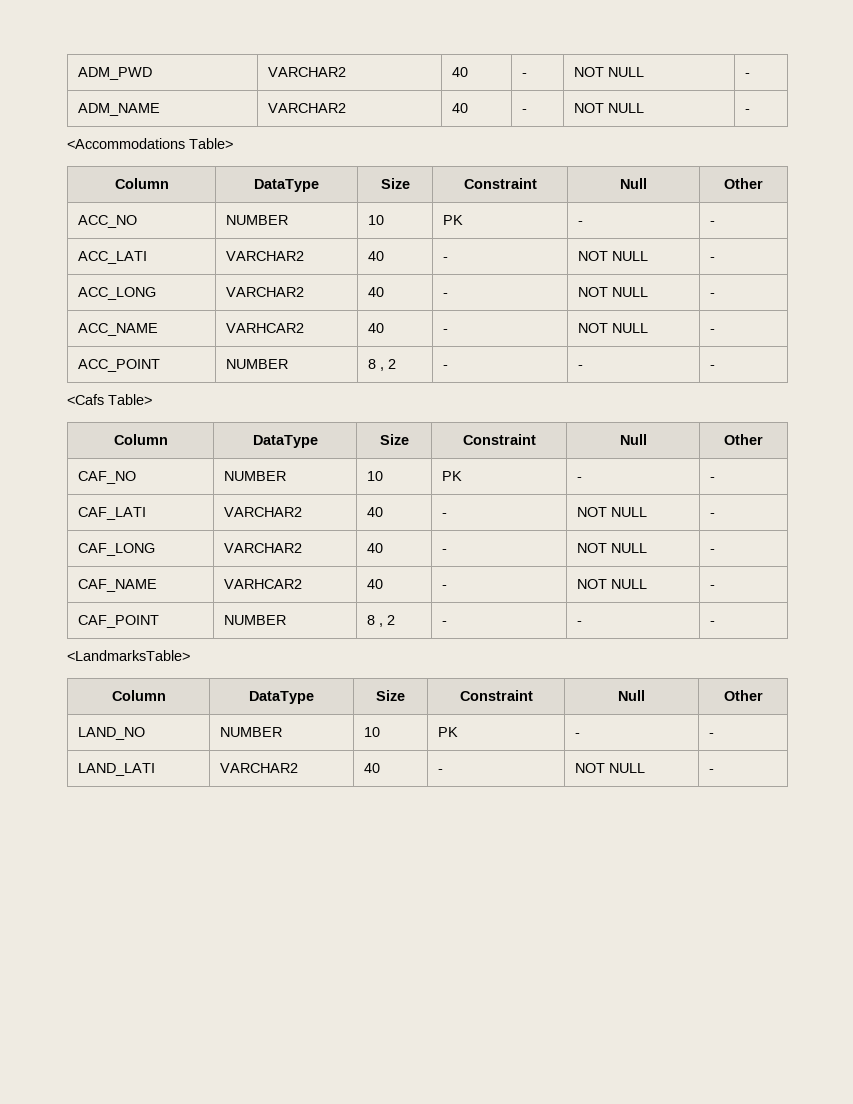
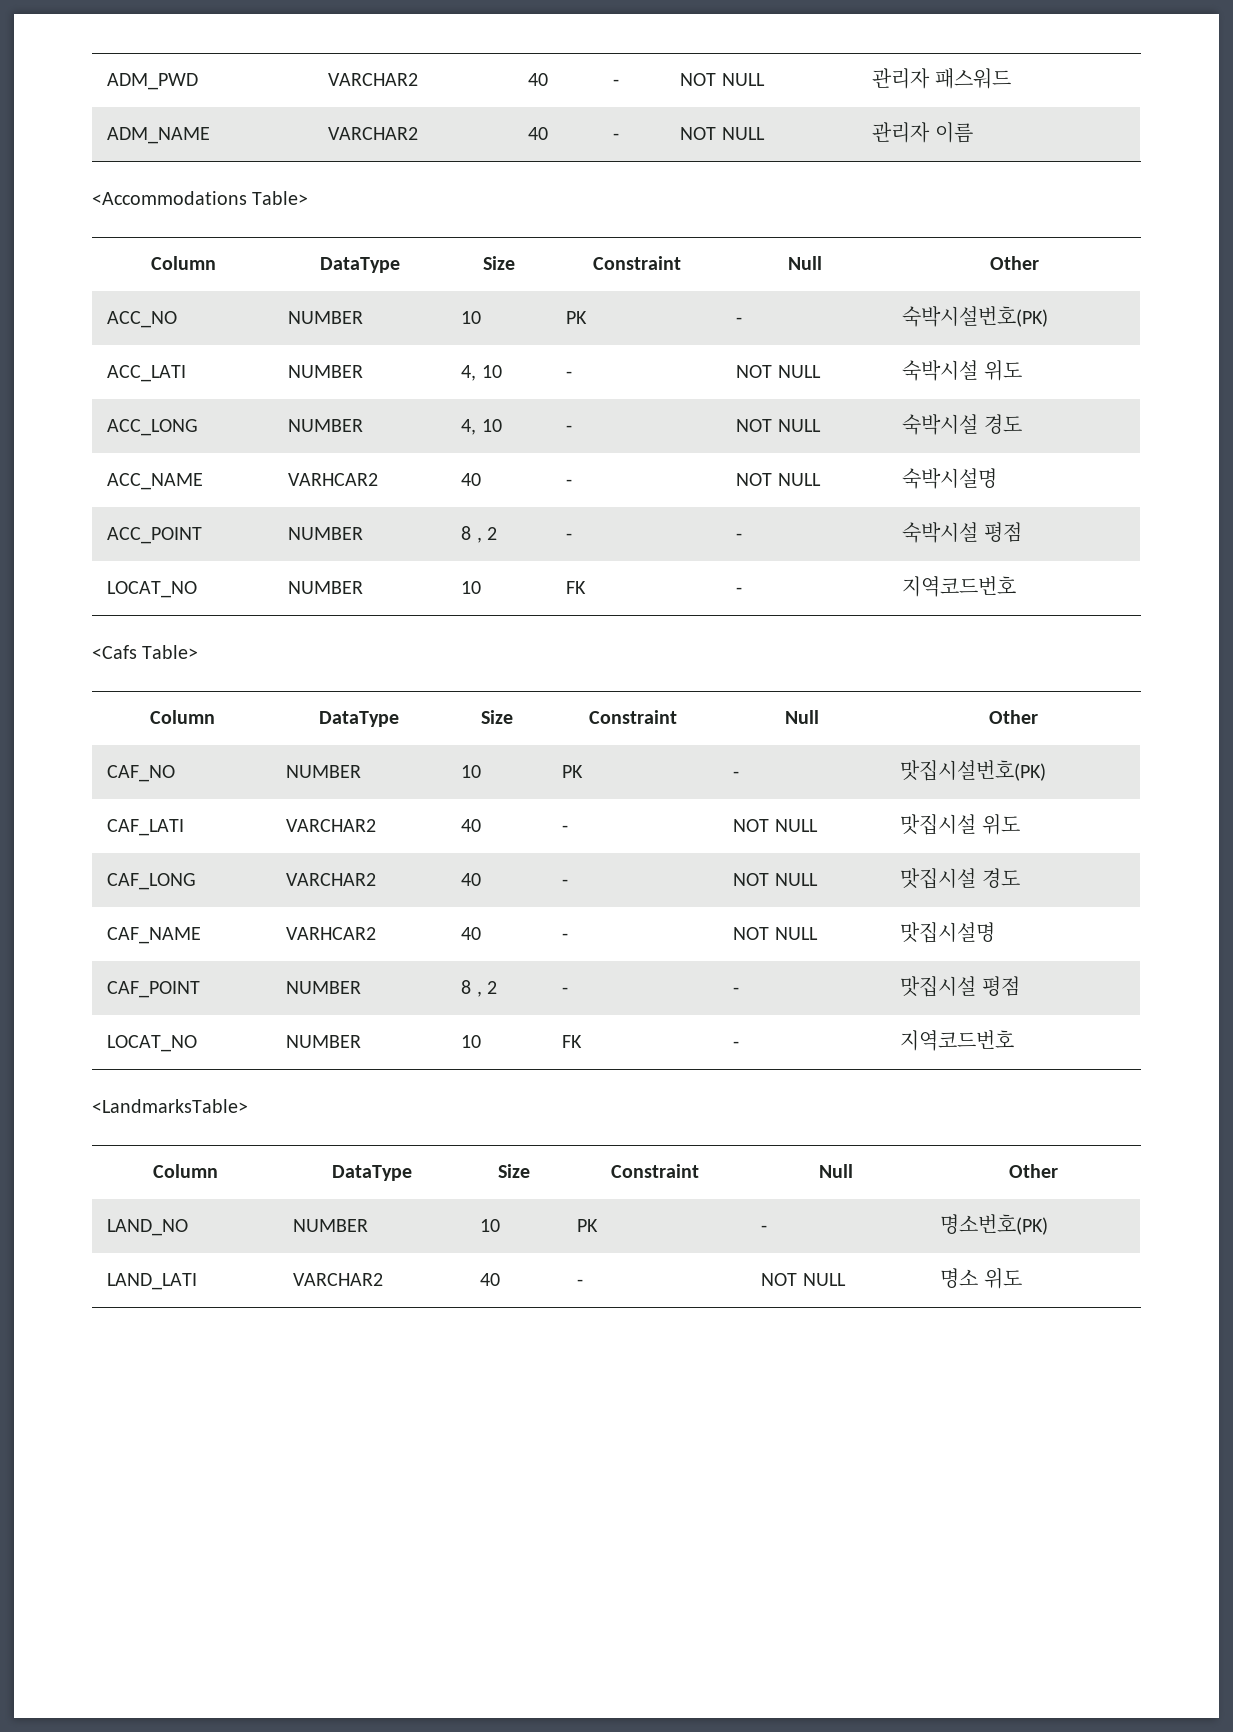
- ADM_PWD | VARCHAR2 | 40 | - | NOT NULL | -
+ ADM_PWD | VARCHAR2 | 40 | - | NOT NULL | 관리자 패스워드
- ADM_NAME | VARCHAR2 | 40 | - | NOT NULL | -
+ ADM_NAME | VARCHAR2 | 40 | - | NOT NULL | 관리자 이름
- ACC_NO | NUMBER | 10 | PK | - | -
+ ACC_NO | NUMBER | 10 | PK | - | 숙박시설번호(PK)
- ACC_LATI | VARCHAR2 | 40 | - | NOT NULL | -
+ ACC_LATI | NUMBER | 4, 10 | - | NOT NULL | 숙박시설 위도
- ACC_LONG | VARCHAR2 | 40 | - | NOT NULL | -
+ ACC_LONG | NUMBER | 4, 10 | - | NOT NULL | 숙박시설 경도
- ACC_NAME | VARHCAR2 | 40 | - | NOT NULL | -
+ ACC_NAME | VARHCAR2 | 40 | - | NOT NULL | 숙박시설명
- ACC_POINT | NUMBER | 8 , 2 | - | - | -
+ ACC_POINT | NUMBER | 8 , 2 | - | - | 숙박시설 평점
+ LOCAT_NO | NUMBER | 10 | FK | - | 지역코드번호
- CAF_NO | NUMBER | 10 | PK | - | -
+ CAF_NO | NUMBER | 10 | PK | - | 맛집시설번호(PK)
- CAF_LATI | VARCHAR2 | 40 | - | NOT NULL | -
+ CAF_LATI | VARCHAR2 | 40 | - | NOT NULL | 맛집시설 위도
- CAF_LONG | VARCHAR2 | 40 | - | NOT NULL | -
+ CAF_LONG | VARCHAR2 | 40 | - | NOT NULL | 맛집시설 경도
- CAF_NAME | VARHCAR2 | 40 | - | NOT NULL | -
+ CAF_NAME | VARHCAR2 | 40 | - | NOT NULL | 맛집시설명
- CAF_POINT | NUMBER | 8 , 2 | - | - | -
+ CAF_POINT | NUMBER | 8 , 2 | - | - | 맛집시설 평점
+ LOCAT_NO | NUMBER | 10 | FK | - | 지역코드번호
- LAND_NO | NUMBER | 10 | PK | - | -
+ LAND_NO | NUMBER | 10 | PK | - | 명소번호(PK)
- LAND_LATI | VARCHAR2 | 40 | - | NOT NULL | -
+ LAND_LATI | VARCHAR2 | 40 | - | NOT NULL | 명소 위도

